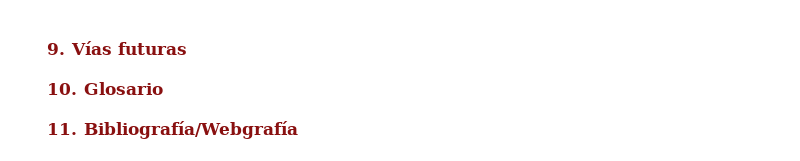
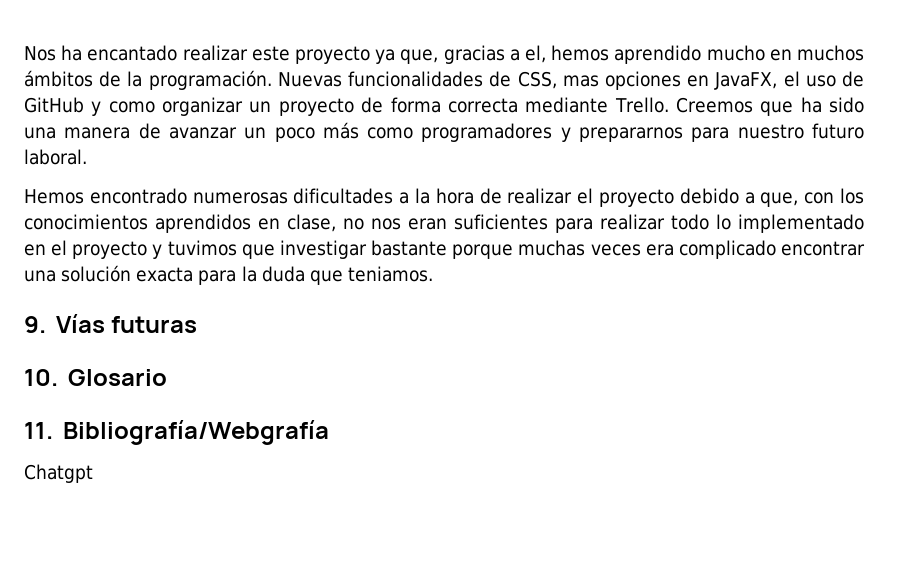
+ Nos ha encantado realizar este proyecto ya que, gracias a el, hemos aprendido mucho en muchos ámbitos de la programación. Nuevas funcionalidades de CSS, mas opciones en JavaFX, el uso de GitHub y como organizar un proyecto de forma correcta mediante Trello. Creemos que ha sido una manera de avanzar un poco más como programadores y prepararnos para nuestro futuro laboral.
+ Hemos encontrado numerosas dificultades a la hora de realizar el proyecto debido a que, con los conocimientos aprendidos en clase, no nos eran suficientes para realizar todo lo implementado en el proyecto y tuvimos que investigar bastante porque muchas veces era complicado encontrar una solución exacta para la duda que teniamos.
+ Chatgpt

